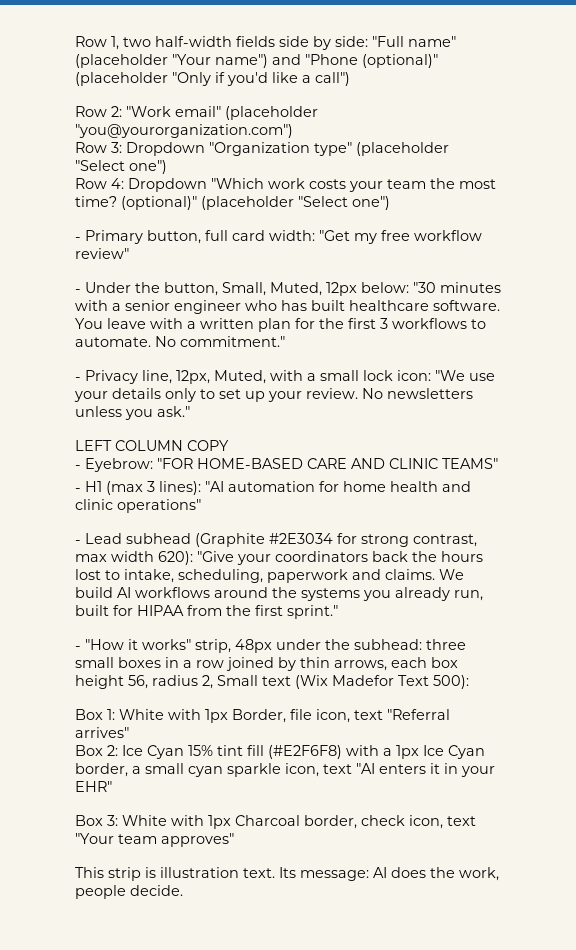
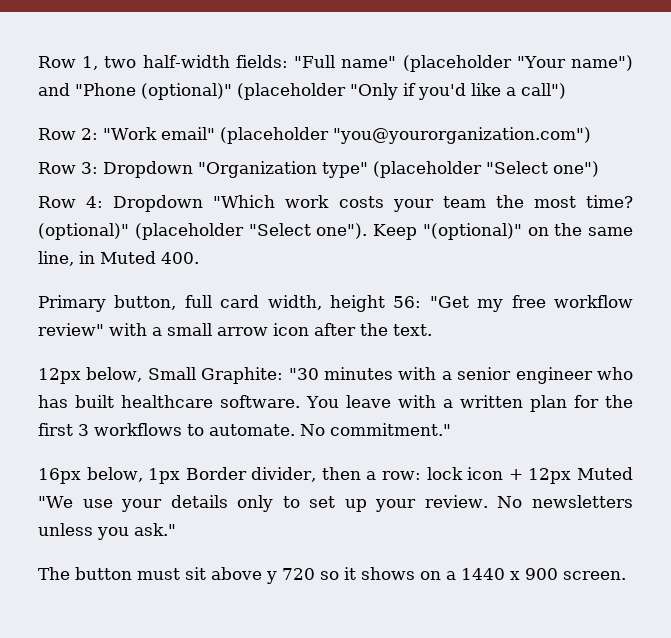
- Row 1, two half-width fields side by side: "Full name" (placeholder "Your name") and "Phone (optional)" (placeholder "Only if you'd like a call")
+ Row 1, two half-width fields: "Full name" (placeholder "Your name") and "Phone (optional)" (placeholder "Only if you'd like a call")
- (optional)" (placeholder "Select one")
- - Primary button, full card width: "Get my free workflow review"
- - Under the button, Small, Muted, 12px below: "30 minutes with a senior engineer who has built healthcare software.
+ (optional)" (placeholder "Select one"). Keep "(optional)" on the same line, in Muted 400.
+ Primary button, full card width, height 56: "Get my free workflow review" with a small arrow icon after the text.
+ 12px below, Small Graphite: "30 minutes with a senior engineer who has built healthcare software.
- - Privacy line, 12px, Muted, with a small lock icon: "We use your details only to set up your review.
+ 16px below, 1px Border divider, then a row: lock icon + 12px Muted "We use your details only to set up your review.
- LEFT COLUMN COPY
- - Eyebrow: "FOR HOME-BASED CARE AND CLINIC TEAMS"
- - H1 (max 3 lines): "AI automation for home health and clinic operations"
- - Lead subhead (Graphite #2E3034 for strong contrast, max width 620): "Give your coordinators back the hours lost to intake, scheduling, paperwork and claims. We build AI workflows around the systems you already run, built for HIPAA from the first sprint."
- - "How it works" strip, 48px under the subhead: three small boxes in a row joined by thin arrows, each box height 56, radius 2, Small text (Wix Madefor Text 500):
- Box 1: White with 1px Border, file icon, text "Referral arrives"
- Box 2: Ice Cyan 15% tint fill (#E2F6F8) with a 1px Ice Cyan border, a small cyan sparkle icon, text "AI enters it in your EHR"
- Box 3: White with 1px Charcoal border, check icon, text "Your team approves"
- This strip is illustration text. Its message: AI does the work, people decide.
+ The button must sit above y 720 so it shows on a 1440 x 900 screen.

